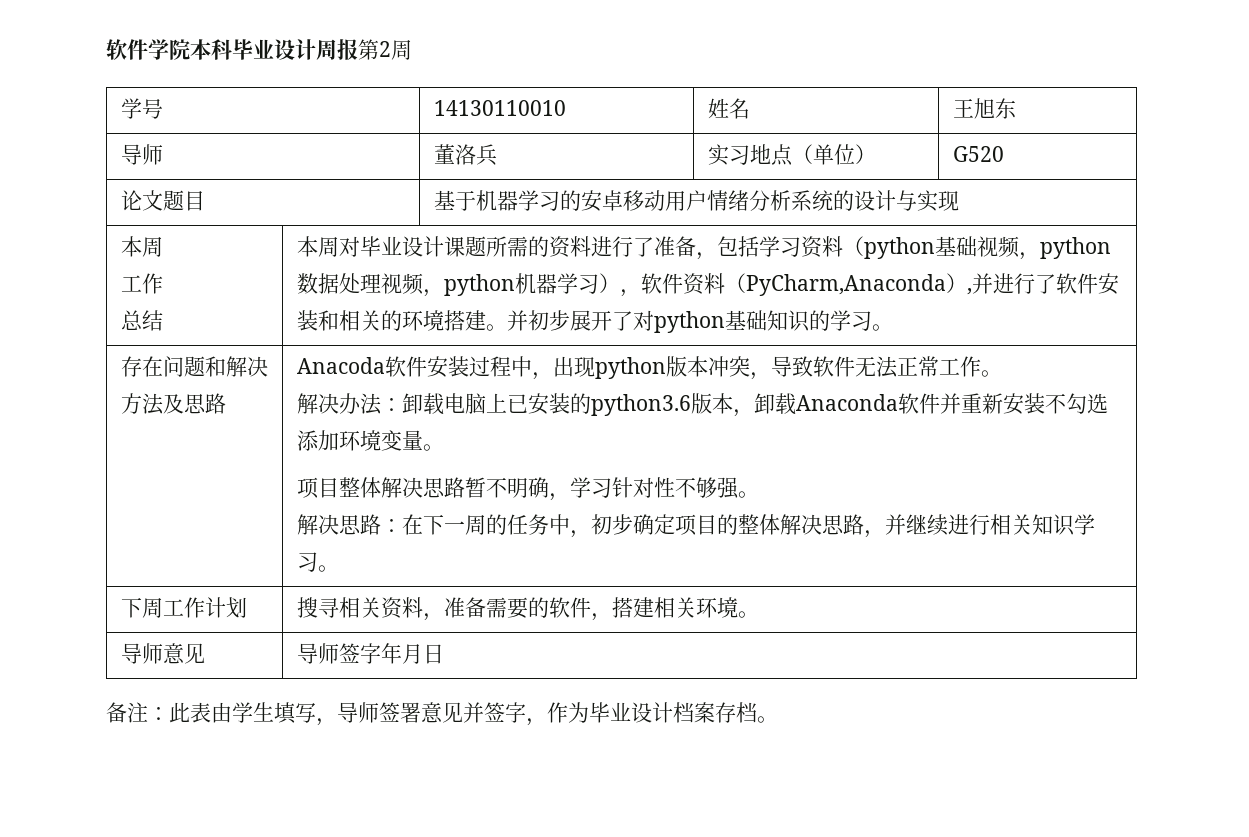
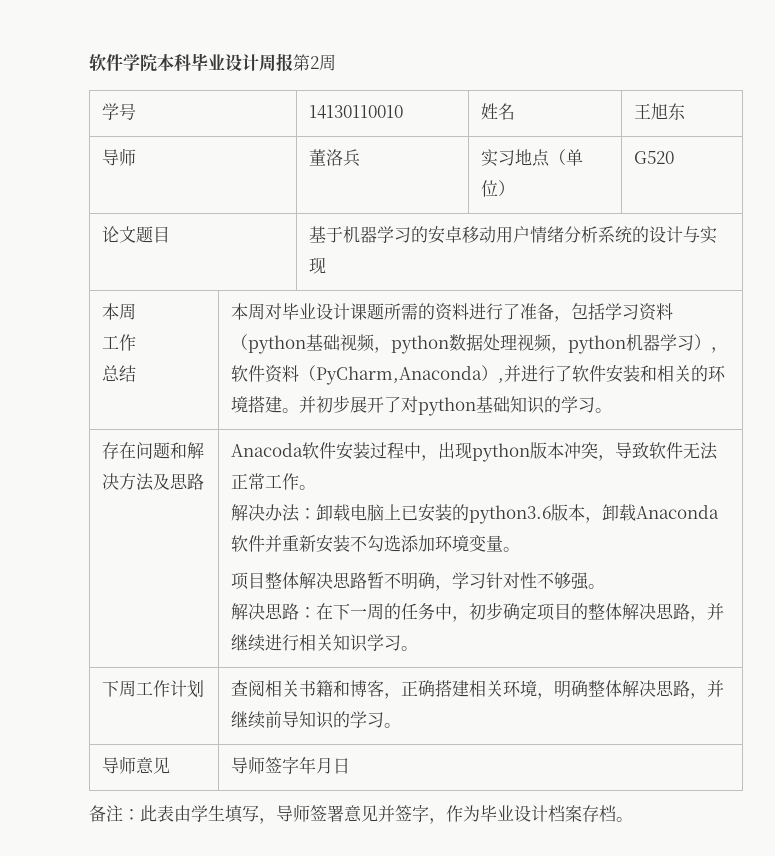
- 下周工作计划 | 搜寻相关资料，准备需要的软件，搭建相关环境。
+ 下周工作计划 | 查阅相关书籍和博客，正确搭建相关环境，明确整体解决思路，并继续前导知识的学习。

